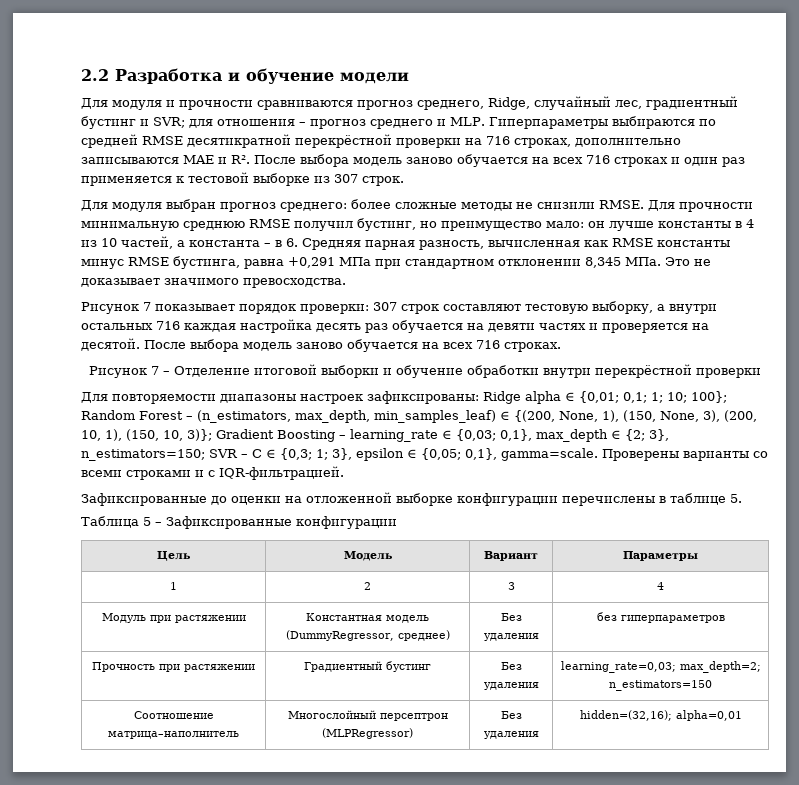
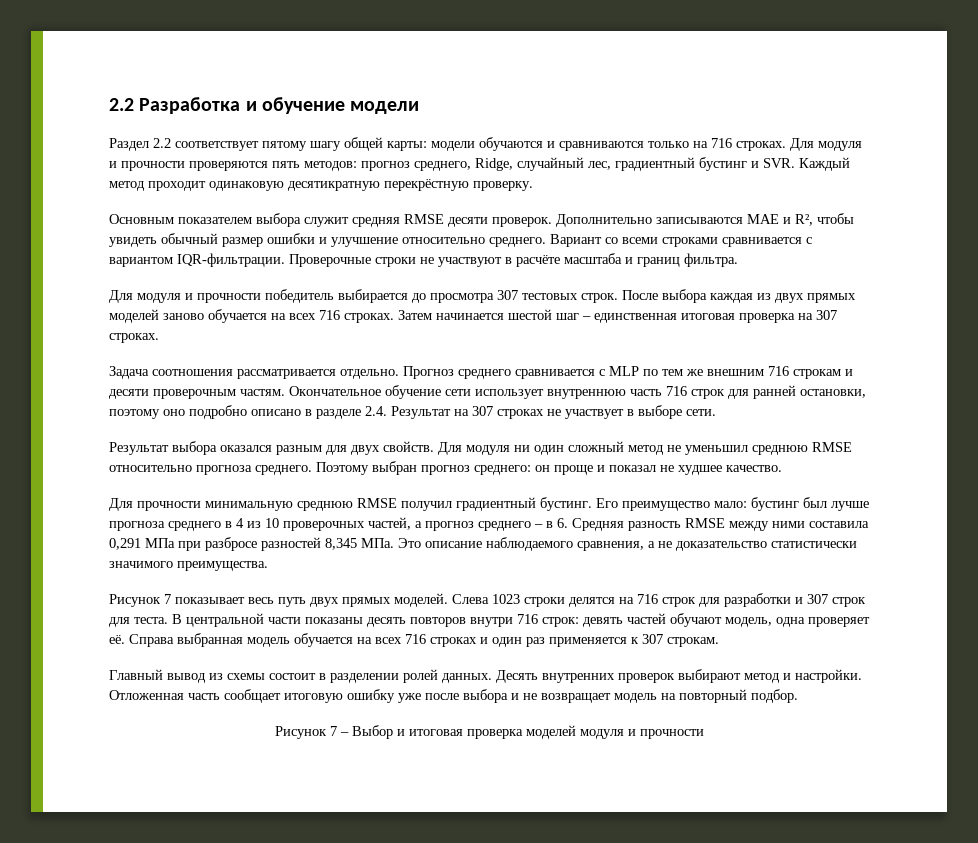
- Для модуля и прочности сравниваются прогноз среднего, Ridge, случайный лес, градиентный бустинг и SVR; для отношения – прогноз среднего и MLP. Гиперпараметры выбираются по средней RMSE десятикратной перекрёстной проверки на 716 строках, дополнительно записываются MAE и R². После выбора модель заново обучается на всех 716 строках и один раз применяется к тестовой выборке из 307 строк.
- Для модуля выбран прогноз среднего: более сложные методы не снизили RMSE. Для прочности минимальную среднюю RMSE получил бустинг, но преимущество мало: он лучше константы в 4 из 10 частей, а константа – в 6. Средняя парная разность, вычисленная как RMSE константы минус RMSE бустинга, равна +0,291 МПа при стандартном отклонении 8,345 МПа. Это не доказывает значимого превосходства.
- Рисунок 7 показывает порядок проверки: 307 строк составляют тестовую выборку, а внутри остальных 716 каждая настройка десять раз обучается на девяти частях и проверяется на десятой. После выбора модель заново обучается на всех 716 строках.
- Рисунок 7 – Отделение итоговой выборки и обучение обработки внутри перекрёстной проверки
- Для повторяемости диапазоны настроек зафиксированы: Ridge alpha ∈ {0,01; 0,1; 1; 10; 100}; Random Forest – (n_estimators, max_depth, min_samples_leaf) ∈ {(200, None, 1), (150, None, 3), (200, 10, 1), (150, 10, 3)}; Gradient Boosting – learning_rate ∈ {0,03; 0,1}, max_depth ∈ {2; 3}, n_estimators=150; SVR – C ∈ {0,3; 1; 3}, epsilon ∈ {0,05; 0,1}, gamma=scale. Проверены варианты со всеми строками и с IQR-фильтрацией.
- Зафиксированные до оценки на отложенной выборке конфигурации перечислены в таблице 5.
- Таблица 5 – Зафиксированные конфигурации
- Цель | Модель | Вариант | Параметры
- 1 | 2 | 3 | 4
- Модуль при растяжении | Константная модель (DummyRegressor, среднее) | Без удаления | без гиперпараметров
- Прочность при растяжении | Градиентный бустинг | Без удаления | learning_rate=0,03; max_depth=2; n_estimators=150
- Соотношение матрица–наполнитель | Многослойный персептрон (MLPRegressor) | Без удаления | hidden=(32,16); alpha=0,01
+ Раздел 2.2 соответствует пятому шагу общей карты: модели обучаются и сравниваются только на 716 строках. Для модуля и прочности проверяются пять методов: прогноз среднего, Ridge, случайный лес, градиентный бустинг и SVR. Каждый метод проходит одинаковую десятикратную перекрёстную проверку.
+ Основным показателем выбора служит средняя RMSE десяти проверок. Дополнительно записываются MAE и R², чтобы увидеть обычный размер ошибки и улучшение относительно среднего. Вариант со всеми строками сравнивается с вариантом IQR-фильтрации. Проверочные строки не участвуют в расчёте масштаба и границ фильтра.
+ Для модуля и прочности победитель выбирается до просмотра 307 тестовых строк. После выбора каждая из двух прямых моделей заново обучается на всех 716 строках. Затем начинается шестой шаг – единственная итоговая проверка на 307 строках.
+ Задача соотношения рассматривается отдельно. Прогноз среднего сравнивается с MLP по тем же внешним 716 строкам и десяти проверочным частям. Окончательное обучение сети использует внутреннюю часть 716 строк для ранней остановки, поэтому оно подробно описано в разделе 2.4. Результат на 307 строках не участвует в выборе сети.
+ Результат выбора оказался разным для двух свойств. Для модуля ни один сложный метод не уменьшил среднюю RMSE относительно прогноза среднего. Поэтому выбран прогноз среднего: он проще и показал не худшее качество.
+ Для прочности минимальную среднюю RMSE получил градиентный бустинг. Его преимущество мало: бустинг был лучше прогноза среднего в 4 из 10 проверочных частей, а прогноз среднего – в 6. Средняя разность RMSE между ними составила 0,291 МПа при разбросе разностей 8,345 МПа. Это описание наблюдаемого сравнения, а не доказательство статистически значимого преимущества.
+ Рисунок 7 показывает весь путь двух прямых моделей. Слева 1023 строки делятся на 716 строк для разработки и 307 строк для теста. В центральной части показаны десять повторов внутри 716 строк: девять частей обучают модель, одна проверяет её. Справа выбранная модель обучается на всех 716 строках и один раз применяется к 307 строкам.
+ Главный вывод из схемы состоит в разделении ролей данных. Десять внутренних проверок выбирают метод и настройки. Отложенная часть сообщает итоговую ошибку уже после выбора и не возвращает модель на повторный подбор.
+ Рисунок 7 – Выбор и итоговая проверка моделей модуля и прочности

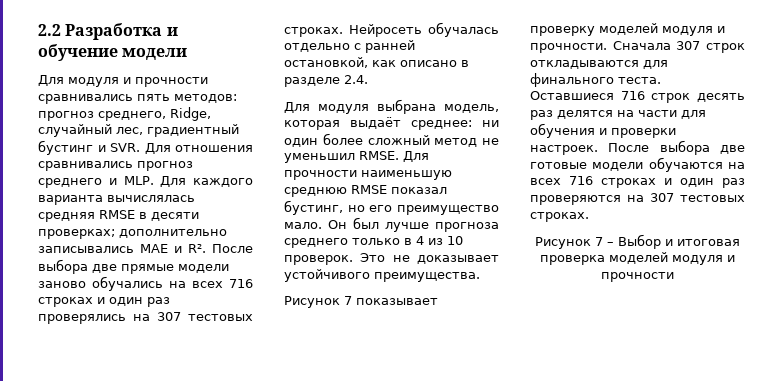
- Раздел 2.2 соответствует пятому шагу общей карты: модели обучаются и сравниваются только на 716 строках. Для модуля и прочности проверяются пять методов: прогноз среднего, Ridge, случайный лес, градиентный бустинг и SVR. Каждый метод проходит одинаковую десятикратную перекрёстную проверку.
- Основным показателем выбора служит средняя RMSE десяти проверок. Дополнительно записываются MAE и R², чтобы увидеть обычный размер ошибки и улучшение относительно среднего. Вариант со всеми строками сравнивается с вариантом IQR-фильтрации. Проверочные строки не участвуют в расчёте масштаба и границ фильтра.
- Для модуля и прочности победитель выбирается до просмотра 307 тестовых строк. После выбора каждая из двух прямых моделей заново обучается на всех 716 строках. Затем начинается шестой шаг – единственная итоговая проверка на 307 строках.
- Задача соотношения рассматривается отдельно. Прогноз среднего сравнивается с MLP по тем же внешним 716 строкам и десяти проверочным частям. Окончательное обучение сети использует внутреннюю часть 716 строк для ранней остановки, поэтому оно подробно описано в разделе 2.4. Результат на 307 строках не участвует в выборе сети.
- Результат выбора оказался разным для двух свойств. Для модуля ни один сложный метод не уменьшил среднюю RMSE относительно прогноза среднего. Поэтому выбран прогноз среднего: он проще и показал не худшее качество.
- Для прочности минимальную среднюю RMSE получил градиентный бустинг. Его преимущество мало: бустинг был лучше прогноза среднего в 4 из 10 проверочных частей, а прогноз среднего – в 6. Средняя разность RMSE между ними составила 0,291 МПа при разбросе разностей 8,345 МПа. Это описание наблюдаемого сравнения, а не доказательство статистически значимого преимущества.
- Рисунок 7 показывает весь путь двух прямых моделей. Слева 1023 строки делятся на 716 строк для разработки и 307 строк для теста. В центральной части показаны десять повторов внутри 716 строк: девять частей обучают модель, одна проверяет её. Справа выбранная модель обучается на всех 716 строках и один раз применяется к 307 строкам.
- Главный вывод из схемы состоит в разделении ролей данных. Десять внутренних проверок выбирают метод и настройки. Отложенная часть сообщает итоговую ошибку уже после выбора и не возвращает модель на повторный подбор.
+ Для модуля и прочности сравнивались пять методов: прогноз среднего, Ridge, случайный лес, градиентный бустинг и SVR. Для отношения сравнивались прогноз среднего и MLP. Для каждого варианта вычислялась средняя RMSE в десяти проверках; дополнительно записывались MAE и R². После выбора две прямые модели заново обучались на всех 716 строках и один раз проверялись на 307 тестовых строках. Нейросеть обучалась отдельно с ранней остановкой, как описано в разделе 2.4.
+ Для модуля выбрана модель, которая выдаёт среднее: ни один более сложный метод не уменьшил RMSE. Для прочности наименьшую среднюю RMSE показал бустинг, но его преимущество мало. Он был лучше прогноза среднего только в 4 из 10 проверок. Это не доказывает устойчивого преимущества.
+ Рисунок 7 показывает проверку моделей модуля и прочности. Сначала 307 строк откладываются для финального теста. Оставшиеся 716 строк десять раз делятся на части для обучения и проверки настроек. После выбора две готовые модели обучаются на всех 716 строках и один раз проверяются на 307 тестовых строках.

